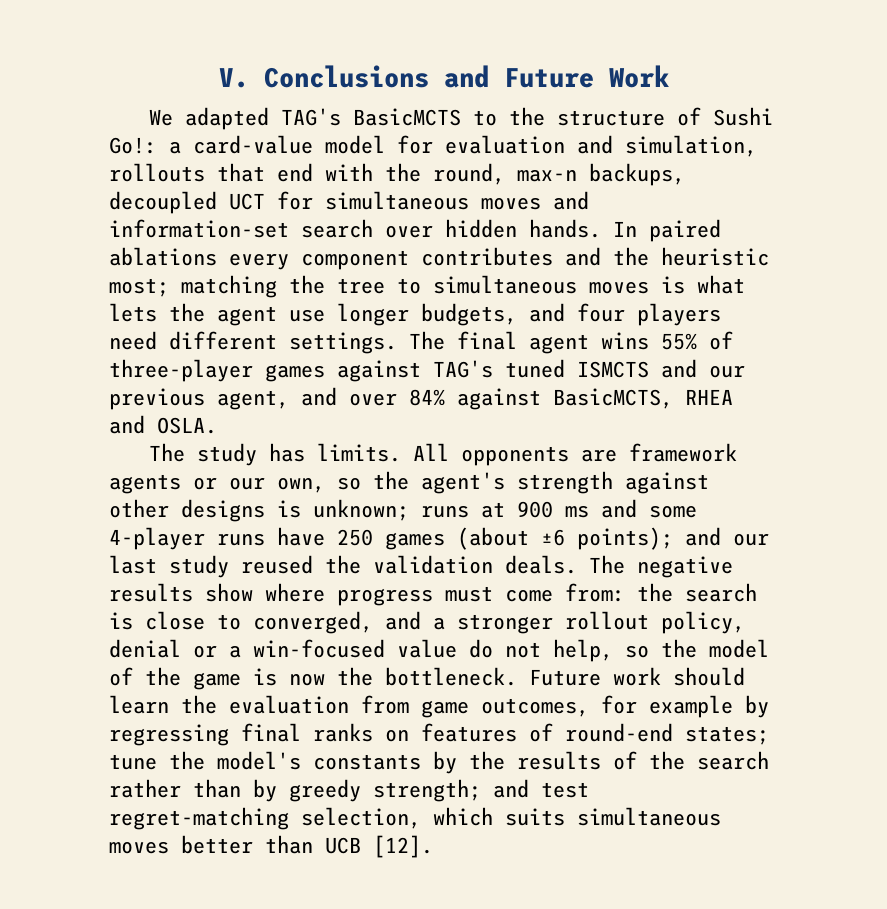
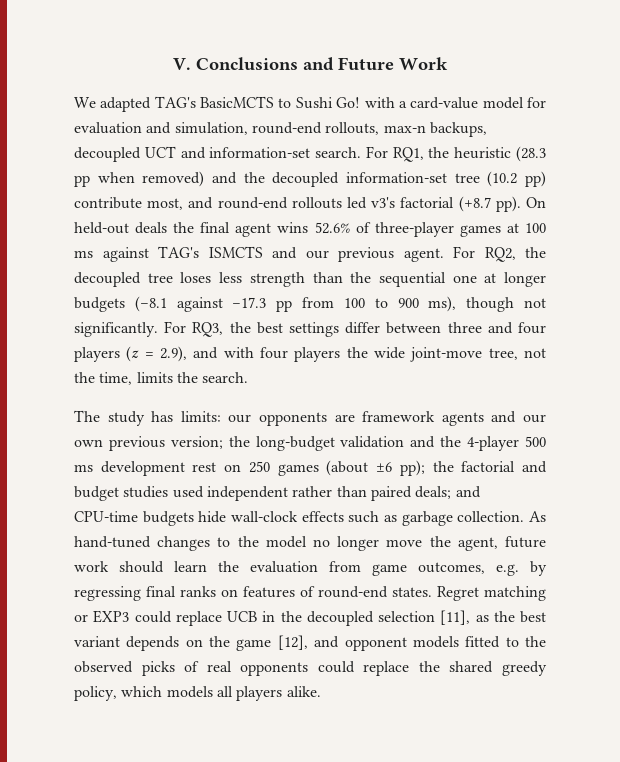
- We adapted TAG's BasicMCTS to the structure of Sushi Go!: a card-value model for evaluation and simulation, rollouts that end with the round, max-n backups, decoupled UCT for simultaneous moves and information-set search over hidden hands. In paired ablations every component contributes and the heuristic most; matching the tree to simultaneous moves is what lets the agent use longer budgets, and four players need different settings. The final agent wins 55% of three-player games against TAG's tuned ISMCTS and our previous agent, and over 84% against BasicMCTS, RHEA and OSLA.
+ We adapted TAG's BasicMCTS to Sushi Go! with a card-value model for evaluation and simulation, round-end rollouts, max-n backups, decoupled UCT and information-set search. For RQ1, the heuristic (28.3 pp when removed) and the decoupled information-set tree (10.2 pp) contribute most, and round-end rollouts led v3's factorial (+8.7 pp). On held-out deals the final agent wins 52.6% of three-player games at 100 ms against TAG's ISMCTS and our previous agent. For RQ2, the decoupled tree loses less strength than the sequential one at longer budgets (−8.1 against −17.3 pp from 100 to 900 ms), though not significantly. For RQ3, the best settings differ between three and four players (z = 2.9), and with four players the wide joint-move tree, not the time, limits the search.
- The study has limits. All opponents are framework agents or our own, so the agent's strength against other designs is unknown; runs at 900 ms and some 4-player runs have 250 games (about ±6 points); and our last study reused the validation deals. The negative results show where progress must come from: the search is close to converged, and a stronger rollout policy, denial or a win-focused value do not help, so the model of the game is now the bottleneck. Future work should learn the evaluation from game outcomes, for example by regressing final ranks on features of round-end states; tune the model's constants by the results of the search rather than by greedy strength; and test regret-matching selection, which suits simultaneous moves better than UCB [12].
+ The study has limits: our opponents are framework agents and our own previous version; the long-budget validation and the 4-player 500 ms development rest on 250 games (about ±6 pp); the factorial and budget studies used independent rather than paired deals; and CPU-time budgets hide wall-clock effects such as garbage collection. As hand-tuned changes to the model no longer move the agent, future work should learn the evaluation from game outcomes, e.g. by regressing final ranks on features of round-end states. Regret matching or EXP3 could replace UCB in the decoupled selection [11], as the best variant depends on the game [12], and opponent models fitted to the observed picks of real opponents could replace the shared greedy policy, which models all players alike.

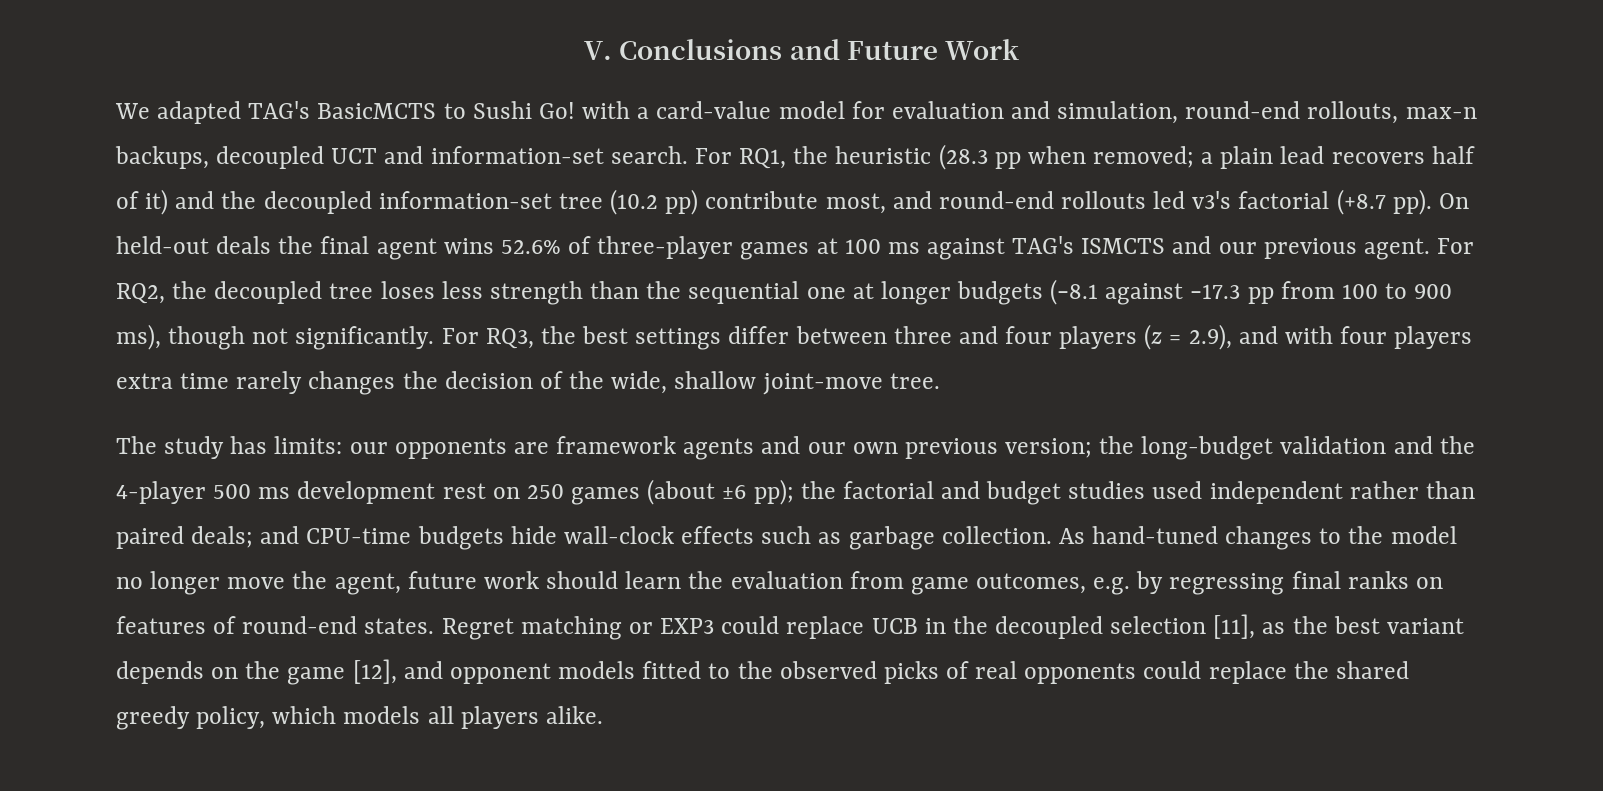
- For RQ1, the heuristic (28.3 pp when removed) and the decoupled information-set tree (10.2 pp) contribute most, and round-end rollouts led v3's factorial (+8.7 pp).
+ For RQ1, the heuristic (28.3 pp when removed; a plain lead recovers half of it) and the decoupled information-set tree (10.2 pp) contribute most, and round-end rollouts led v3's factorial (+8.7 pp).
- For RQ3, the best settings differ between three and four players (z = 2.9), and with four players the wide joint-move tree, not the time, limits the search.
+ For RQ3, the best settings differ between three and four players (z = 2.9), and with four players extra time rarely changes the decision of the wide, shallow joint-move tree.

